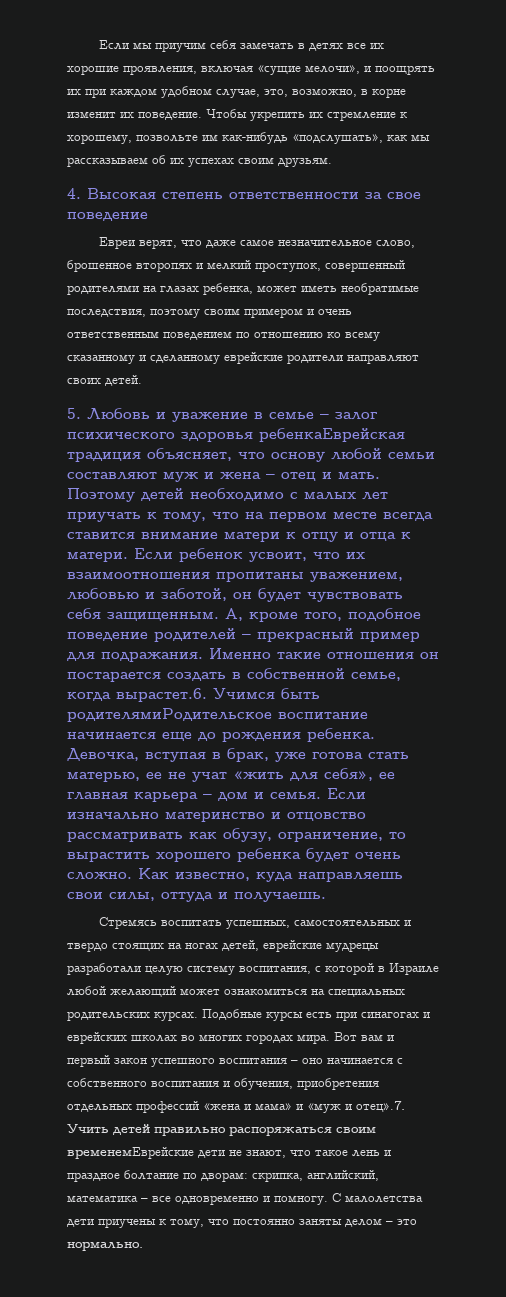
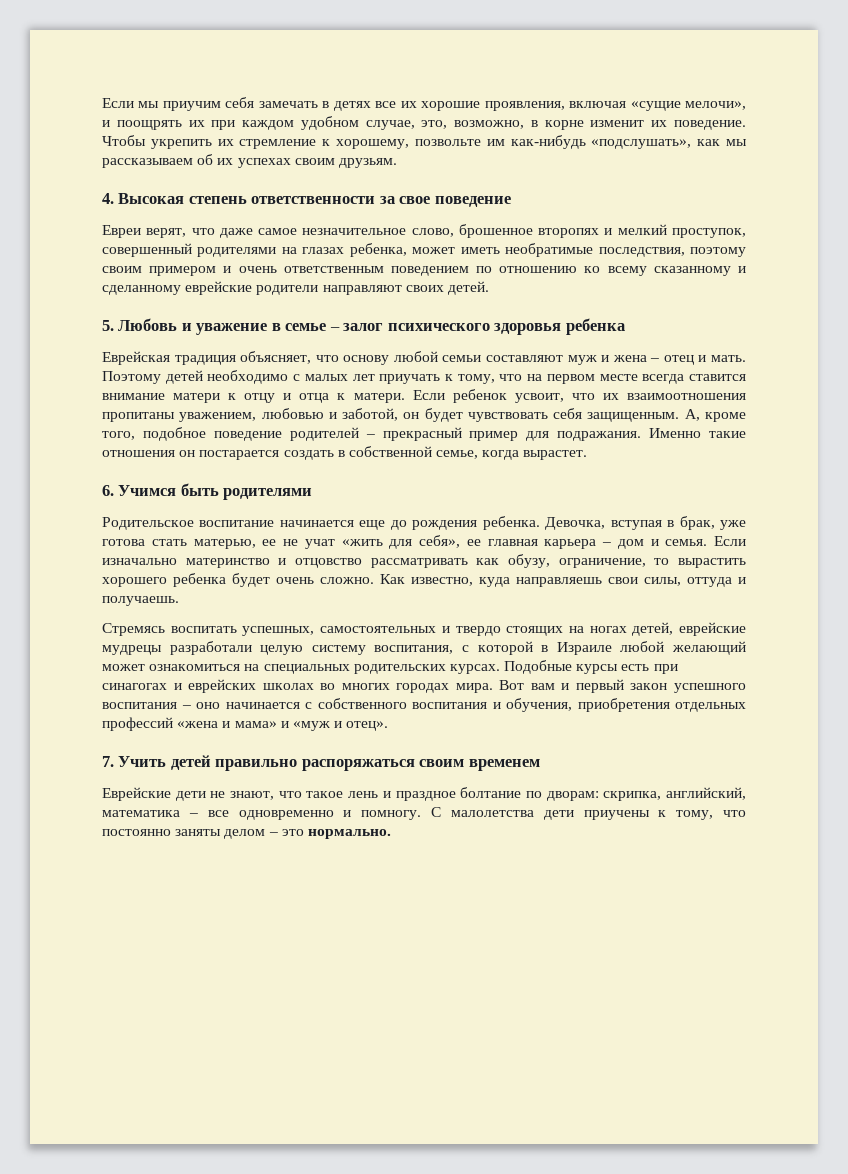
- 5. Любовь и уважение в семье – залог психического здоровья ребенкаЕврейская традиция объясняет, что основу любой семьи составляют муж и жена – отец и мать.
+ 5. Любовь и уважение в семье – залог психического здоровья ребенка
+ Еврейская традиция объясняет, что основу любой семьи составляют муж и жена – отец и мать.
- Именно такие отношения он постарается создать в собственной семье, когда вырастет.6. Учимся быть родителямиРодительское воспитание начинается еще до рождения ребенка.
+ Именно такие отношения он постарается создать в собственной семье, когда вырастет.
+ 6. Учимся быть родителями
+ Родительское воспитание начинается еще до рождения ребенка.
- Вот вам и первый закон успешного воспитания – оно начинается с собственного воспитания и обучения, приобретения отдельных профессий «жена и мама» и «муж и отец».7. Учить детей правильно распоряжаться своим временемЕврейские дети не знают, что такое лень и праздное болтание по дворам: скрипка, английский, математика – все одновременно и помногу.
+ Вот вам и первый закон успешного воспитания – оно начинается с собственного воспитания и обучения, приобретения отдельных профессий «жена и мама» и «муж и отец».
+ 7. Учить детей правильно распоряжаться своим временем
+ Еврейские дети не знают, что такое лень и праздное болтание по дворам: скрипка, английский, математика – все одновременно и помногу.

